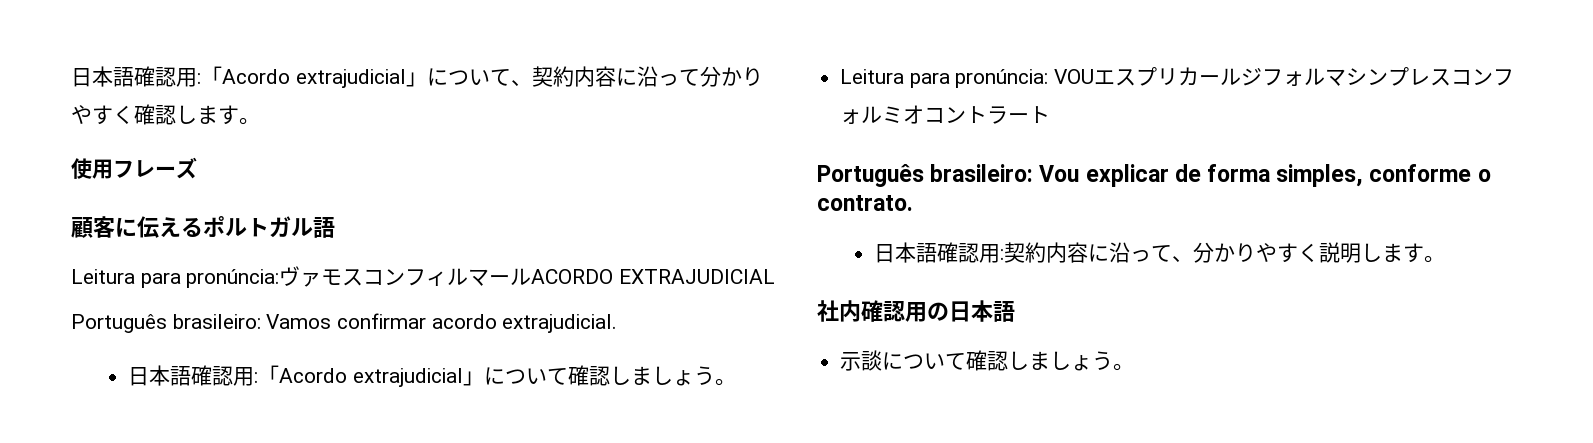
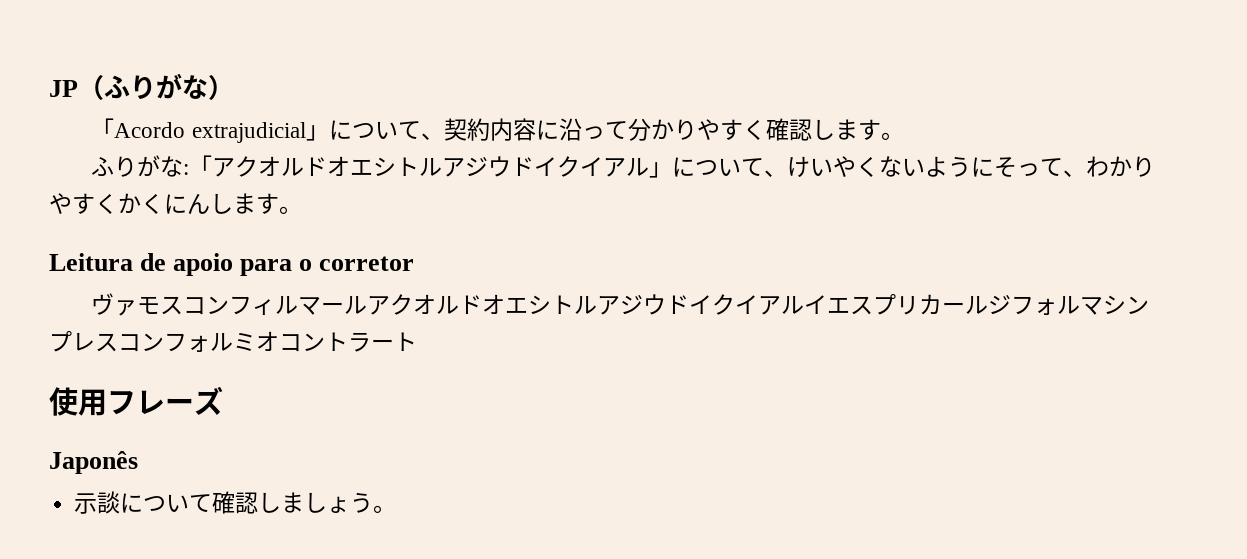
- 日本語確認用:「Acordo extrajudicial」について、契約内容に沿って分かりやすく確認します。
+ JP（ふりがな）
+ 「Acordo extrajudicial」について、契約内容に沿って分かりやすく確認します。
- 使用フレーズ
- 顧客に伝えるポルトガル語
- Leitura para pronúncia:ヴァモスコンフィルマールACORDO EXTRAJUDICIAL
- Português brasileiro: Vamos confirmar acordo extrajudicial.
- 日本語確認用:「Acordo extrajudicial」について確認しましょう。
- Leitura para pronúncia: VOUエスプリカールジフォルマシンプレスコンフォルミオコントラート
+ ふりがな:「アクオルドオエシトルアジウドイクイアル」について、けいやくないようにそって、わかりやすくかくにんします。
+ Leitura de apoio para o corretor
+ ヴァモスコンフィルマールアクオルドオエシトルアジウドイクイアルイエスプリカールジフォルマシンプレスコンフォルミオコントラート
- Português brasileiro: Vou explicar de forma simples, conforme o contrato.
- 日本語確認用:契約内容に沿って、分かりやすく説明します。
- 社内確認用の日本語
+ 使用フレーズ
+ Japonês

